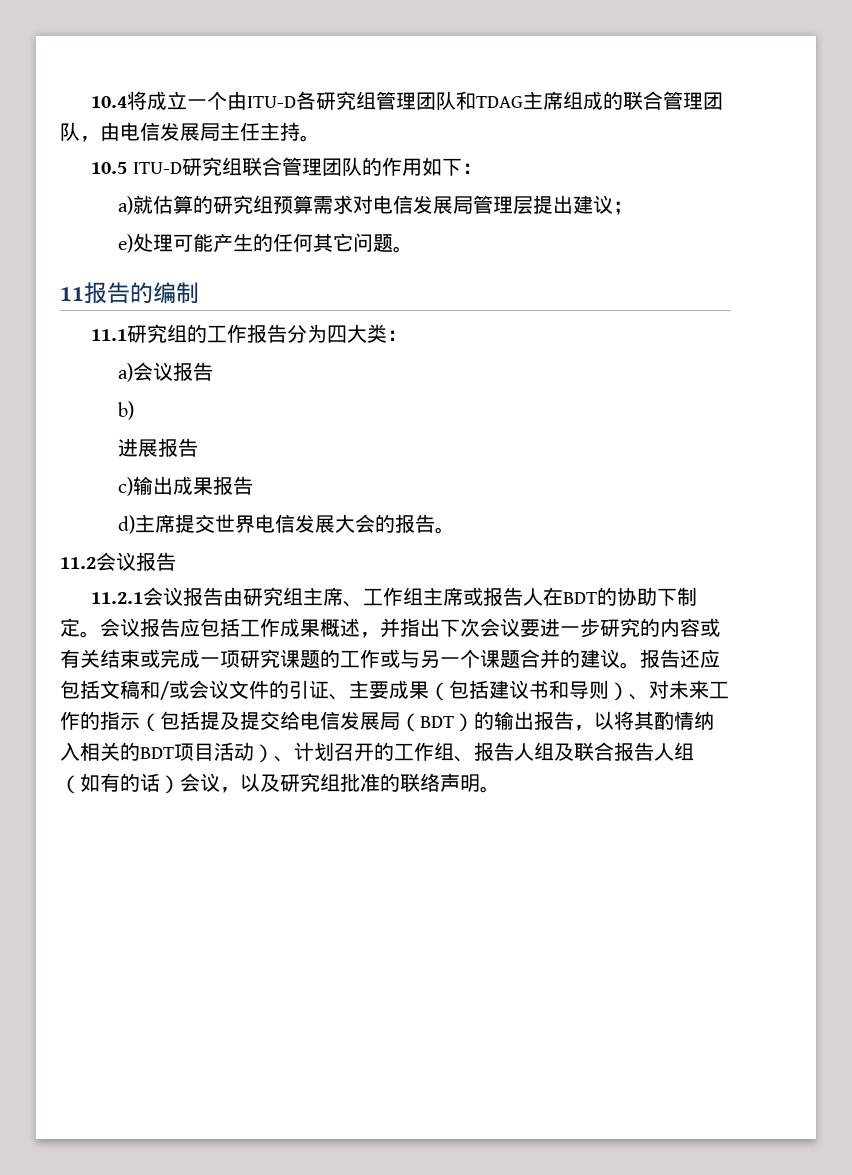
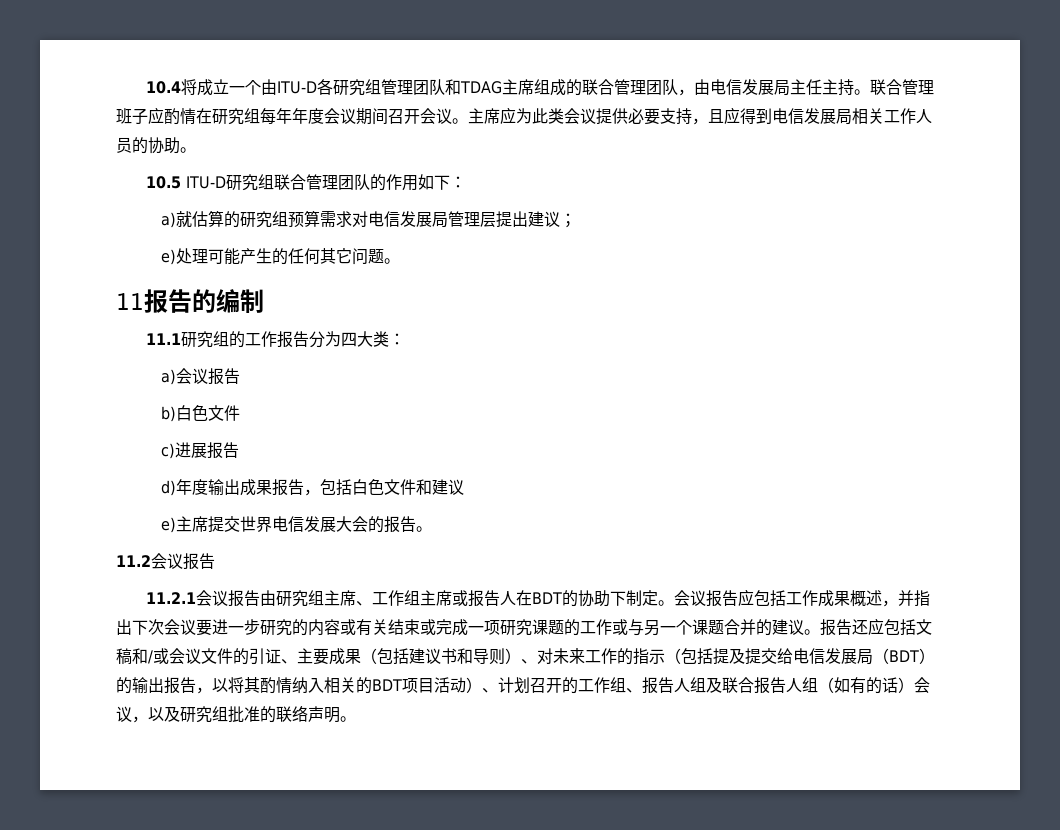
+ 联合管理班子应酌情在研究组每年年度会议期间召开会议。主席应为此类会议提供必要支持，且应得到电信发展局相关工作人员的协助。
- b)
- 进展报告
+ b)白色文件
+ c)进展报告
- c)输出成果报告
- d)主席提交世界电信发展大会的报告。
+ d)年度输出成果报告，包括白色文件和建议
+ e)主席提交世界电信发展大会的报告。

